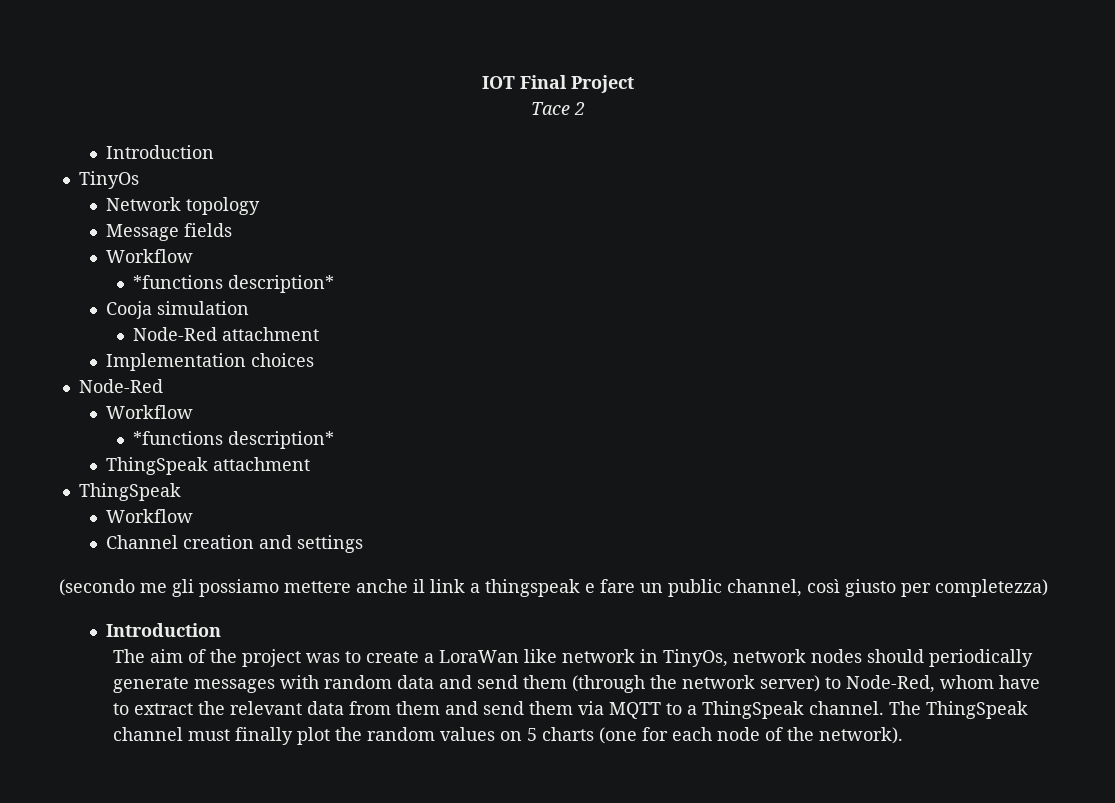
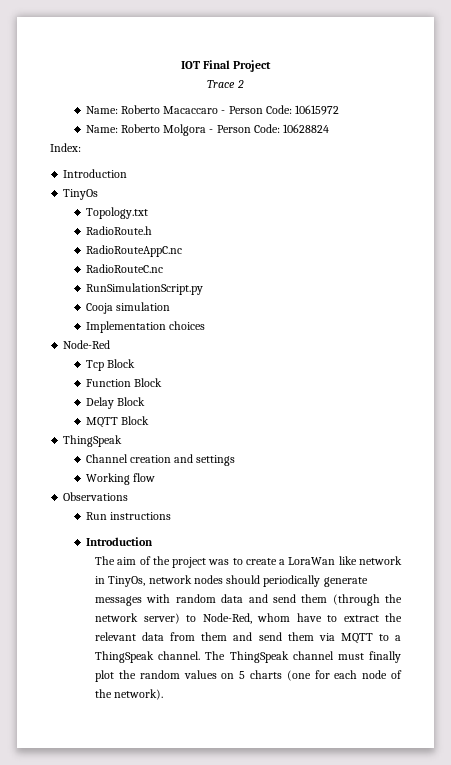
- Tace 2
+ Trace 2
+ Name: Roberto Macaccaro - Person Code: 10615972
+ Name: Roberto Molgora - Person Code: 10628824
+ Index:
  Introduction
  TinyOs
- Network topology
- Message fields
- Workflow
- *functions description*
+ Topology.txt
+ RadioRoute.h
+ RadioRouteAppC.nc
+ RadioRouteC.nc
+ RunSimulationScript.py
- Node-Red attachment
  Implementation choices
  Node-Red
- Workflow
- *functions description*
- ThingSpeak attachment
+ Tcp Block
+ Function Block
+ Delay Block
+ MQTT Block
  ThingSpeak
- Workflow
  Channel creation and settings
- (secondo me gli possiamo mettere anche il link a thingspeak e fare un public channel, così giusto per completezza)
+ Working flow
+ Observations
+ Run instructions

